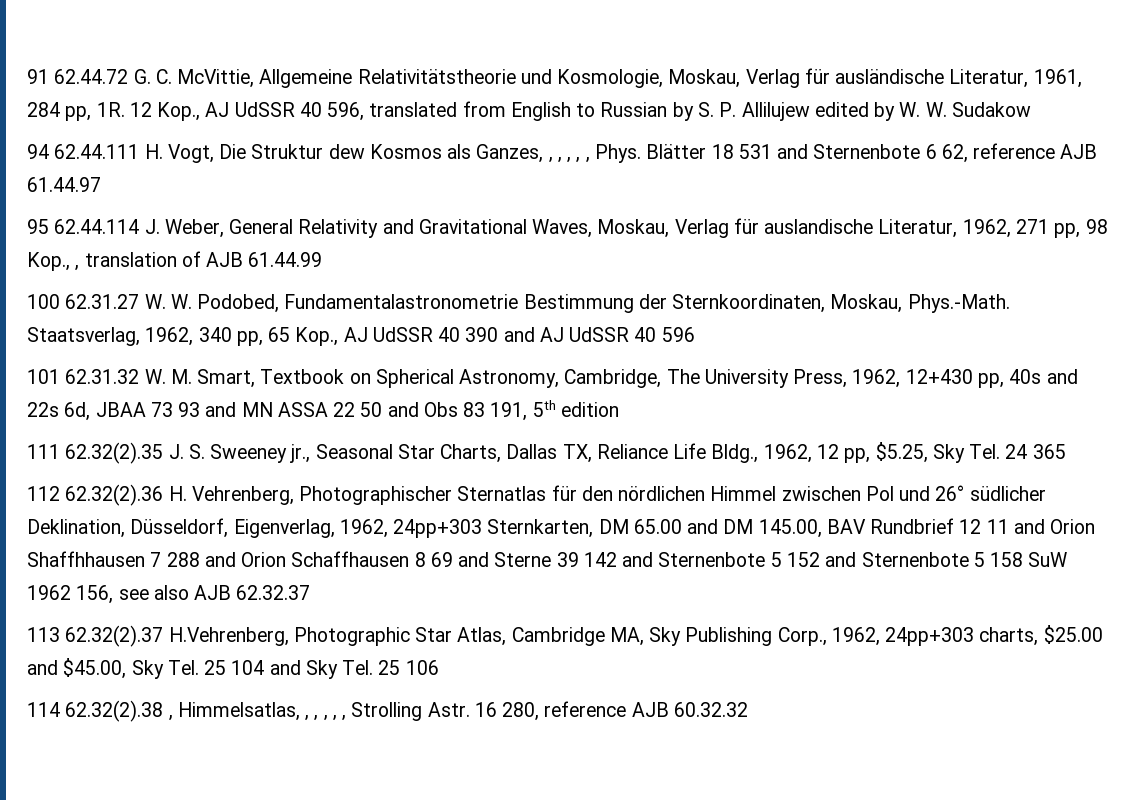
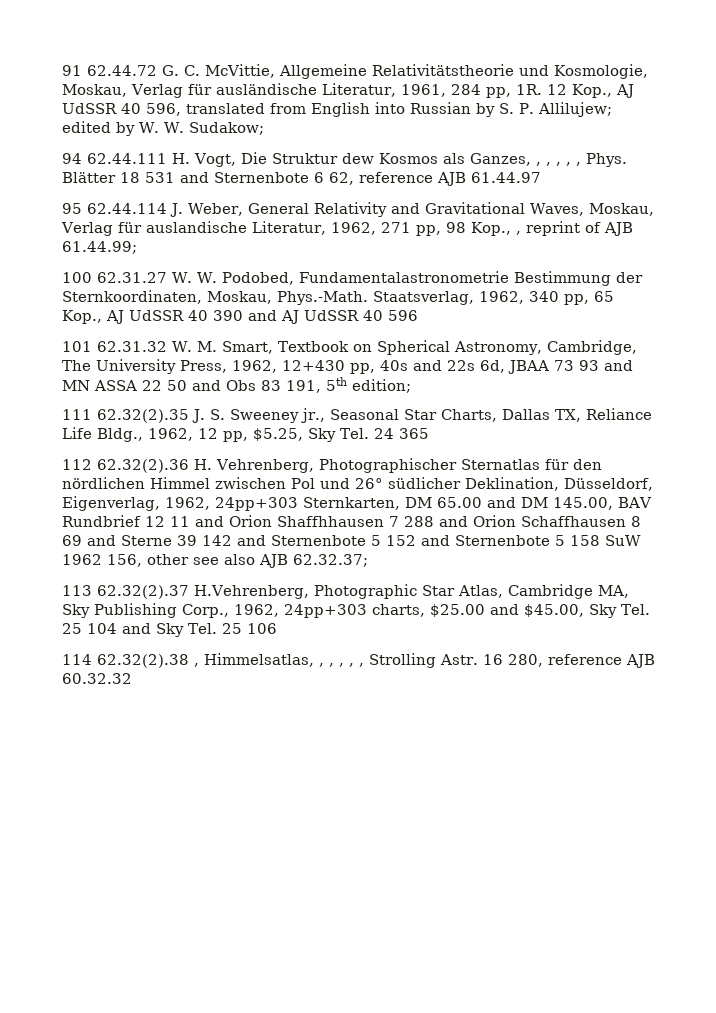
- 12 Kop., AJ UdSSR 40 596, translated from English to Russian by S. P. Allilujew edited by W. W. Sudakow
+ 12 Kop., AJ UdSSR 40 596, translated from English into Russian by S. P. Allilujew; edited by W. W. Sudakow;
- 95 62.44.114 J. Weber, General Relativity and Gravitational Waves, Moskau, Verlag für auslandische Literatur, 1962, 271 pp, 98 Kop., , translation of AJB 61.44.99
+ 95 62.44.114 J. Weber, General Relativity and Gravitational Waves, Moskau, Verlag für auslandische Literatur, 1962, 271 pp, 98 Kop., , reprint of AJB 61.44.99;
- 101 62.31.32 W. M. Smart, Textbook on Spherical Astronomy, Cambridge, The University Press, 1962, 12+430 pp, 40s and 22s 6d, JBAA 73 93 and MN ASSA 22 50 and Obs 83 191, 5th edition
+ 101 62.31.32 W. M. Smart, Textbook on Spherical Astronomy, Cambridge, The University Press, 1962, 12+430 pp, 40s and 22s 6d, JBAA 73 93 and MN ASSA 22 50 and Obs 83 191, 5th edition;
- 112 62.32(2).36 H. Vehrenberg, Photographischer Sternatlas für den nördlichen Himmel zwischen Pol und 26° südlicher Deklination, Düsseldorf, Eigenverlag, 1962, 24pp+303 Sternkarten, DM 65.00 and DM 145.00, BAV Rundbrief 12 11 and Orion Shaffhhausen 7 288 and Orion Schaffhausen 8 69 and Sterne 39 142 and Sternenbote 5 152 and Sternenbote 5 158 SuW 1962 156, see also AJB 62.32.37
+ 112 62.32(2).36 H. Vehrenberg, Photographischer Sternatlas für den nördlichen Himmel zwischen Pol und 26° südlicher Deklination, Düsseldorf, Eigenverlag, 1962, 24pp+303 Sternkarten, DM 65.00 and DM 145.00, BAV Rundbrief 12 11 and Orion Shaffhhausen 7 288 and Orion Schaffhausen 8 69 and Sterne 39 142 and Sternenbote 5 152 and Sternenbote 5 158 SuW 1962 156, other see also AJB 62.32.37;

